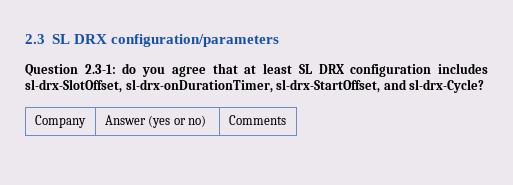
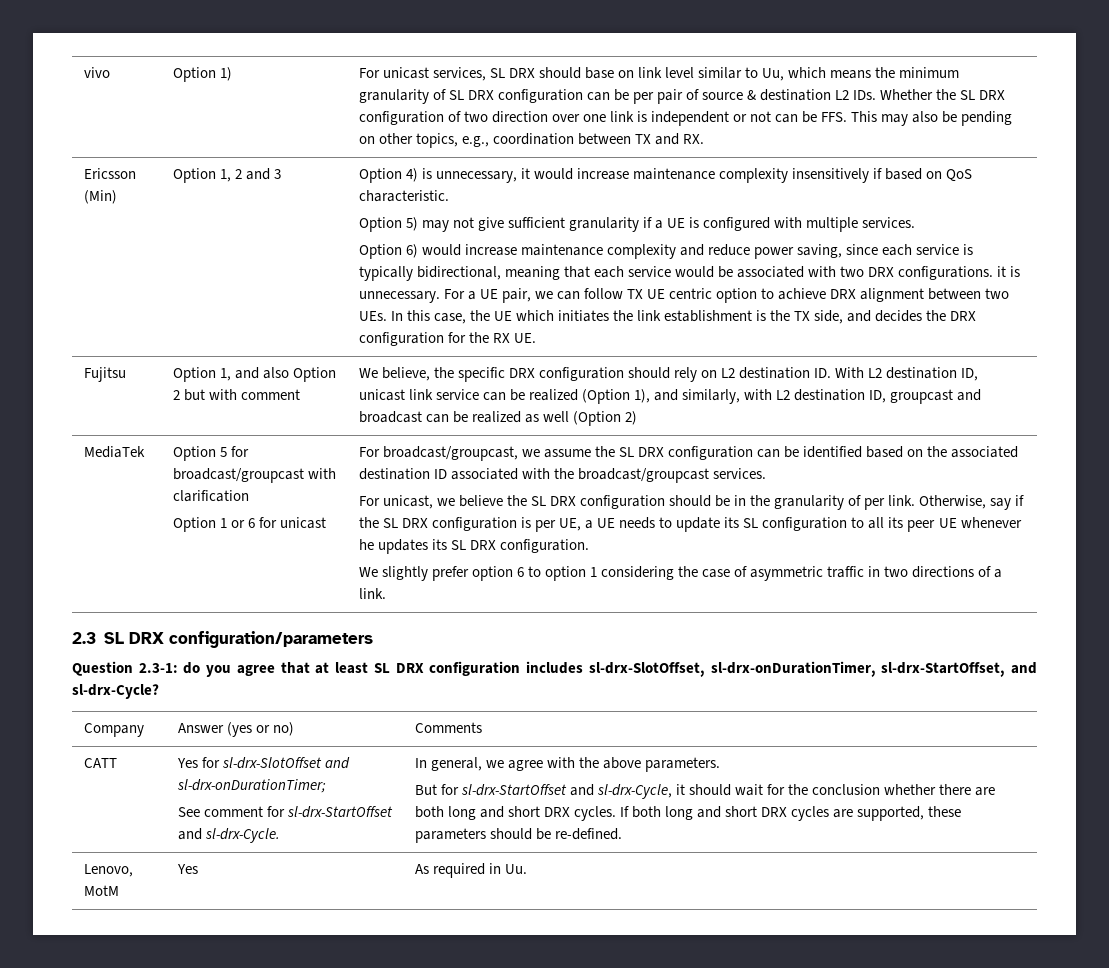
+ vivo | Option 1) | For unicast services, SL DRX should base on link level similar to Uu, which means the minimum granularity of SL DRX configuration can be per pair of source & destination L2 IDs. Whether the SL DRX configuration of two direction over one link is independent or not can be FFS. This may also be pending on other topics, e.g., coordination between TX and RX.
+ Ericsson (Min) | Option 1, 2 and 3 | Option 4) is unnecessary, it would increase maintenance complexity insensitively if based on QoS characteristic.
+ Option 5) may not give sufficient granularity if a UE is configured with multiple services.
+ Option 6) would increase maintenance complexity and reduce power saving, since each service is typically bidirectional, meaning that each service would be associated with two DRX configurations. it is unnecessary. For a UE pair, we can follow TX UE centric option to achieve DRX alignment between two UEs. In this case, the UE which initiates the link establishment is the TX side, and decides the DRX configuration for the RX UE.
+ Fujitsu | Option 1, and also Option 2 but with comment | We believe, the specific DRX configuration should rely on L2 destination ID. With L2 destination ID, unicast link service can be realized (Option 1), and similarly, with L2 destination ID, groupcast and broadcast can be realized as well (Option 2)
+ MediaTek | Option 5 for broadcast/groupcast with clarification
+ Option 1 or 6 for unicast | For broadcast/groupcast, we assume the SL DRX configuration can be identified based on the associated destination ID associated with the broadcast/groupcast services.
+ For unicast, we believe the SL DRX configuration should be in the granularity of per link. Otherwise, say if the SL DRX configuration is per UE, a UE needs to update its SL configuration to all its peer UE whenever he updates its SL DRX configuration.
+ We slightly prefer option 6 to option 1 considering the case of asymmetric traffic in two directions of a link.
+ CATT | Yes for sl-drx-SlotOffset and sl-drx-onDurationTimer;
+ See comment for sl-drx-StartOffset and sl-drx-Cycle. | In general, we agree with the above parameters.
+ But for sl-drx-StartOffset and sl-drx-Cycle, it should wait for the conclusion whether there are both long and short DRX cycles. If both long and short DRX cycles are supported, these parameters should be re-defined.
+ Lenovo, MotM | Yes | As required in Uu.

